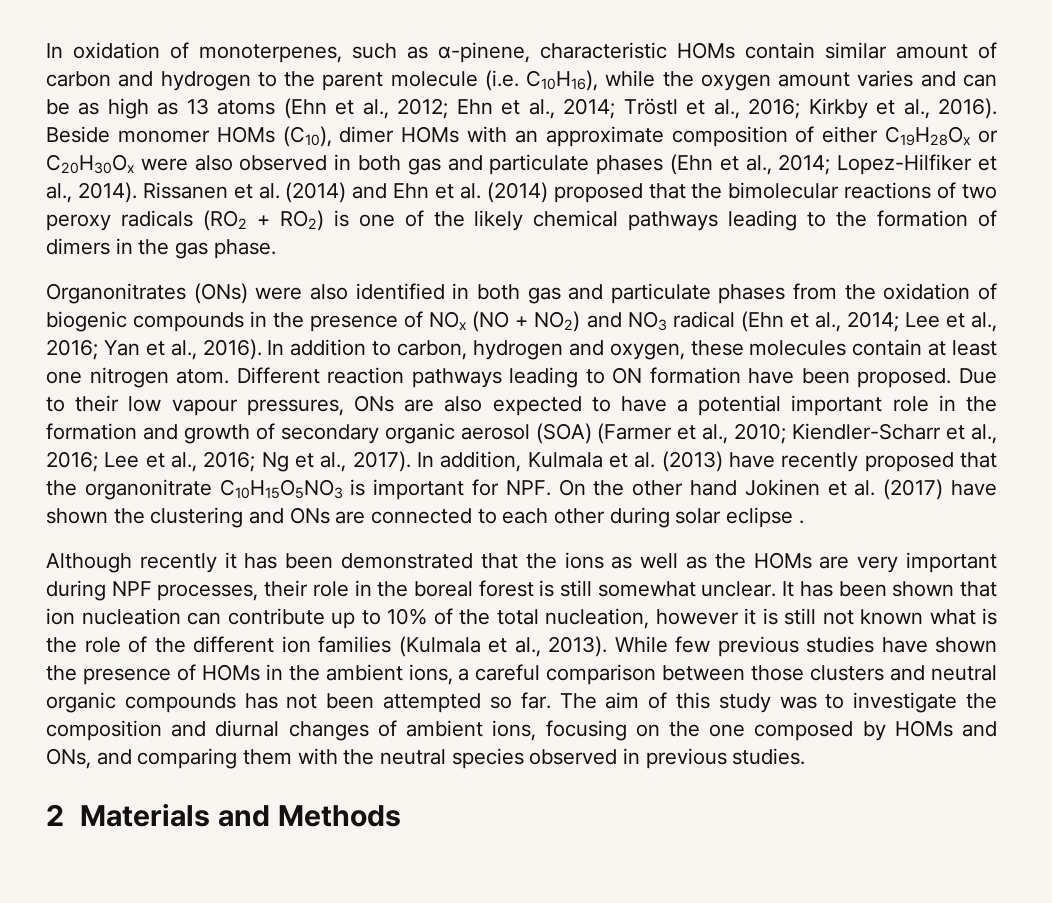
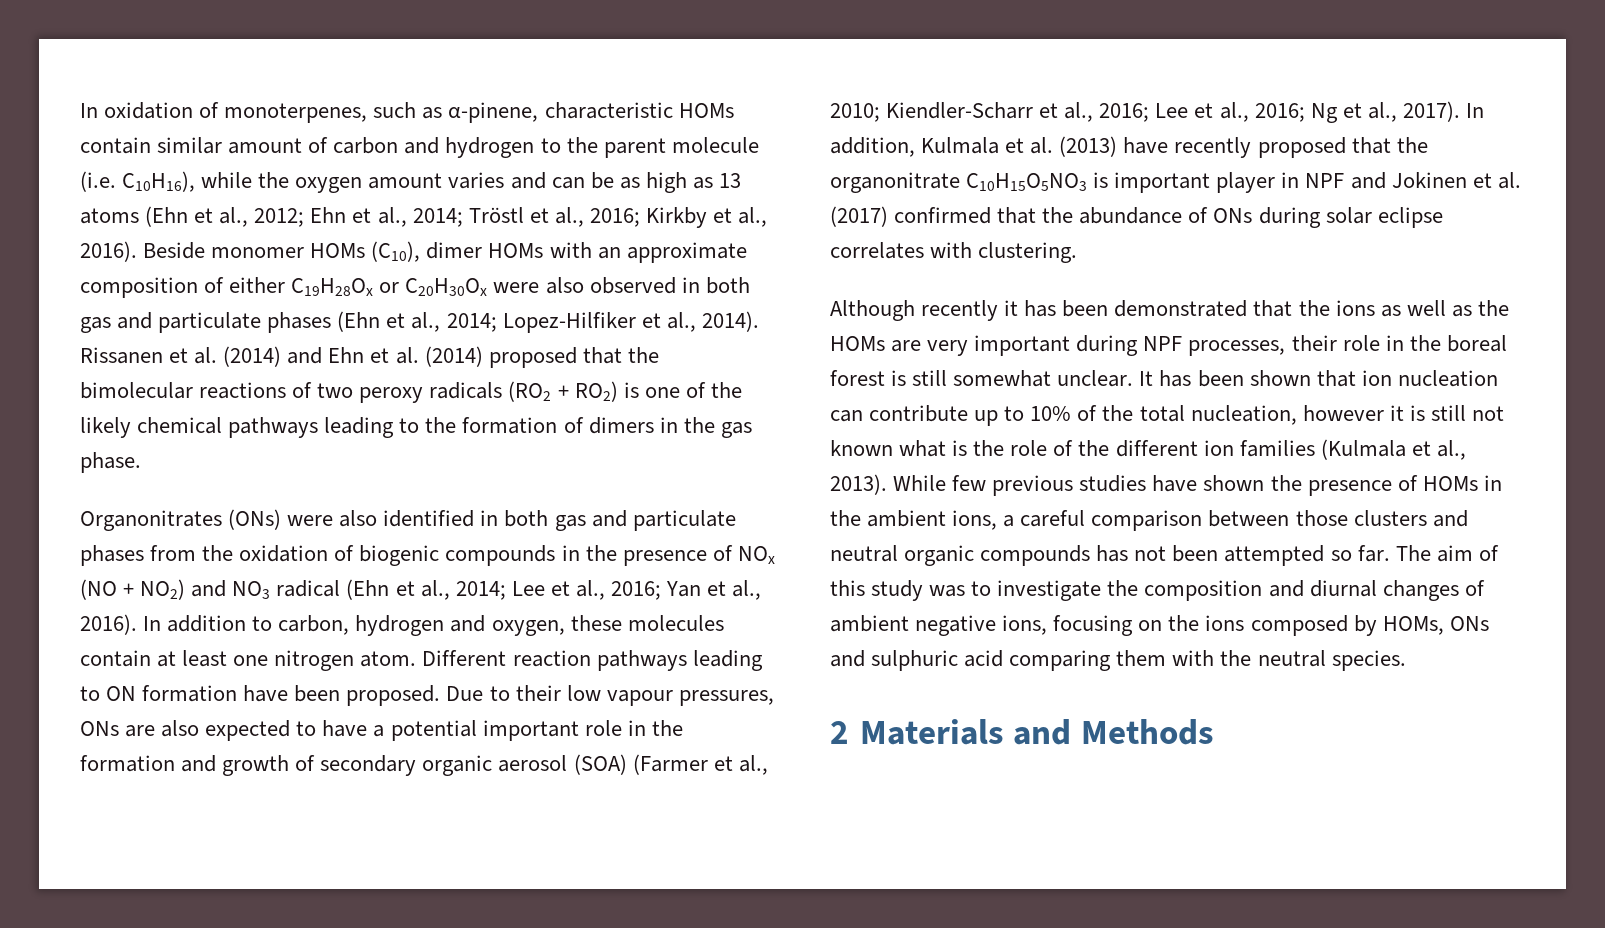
- In addition, Kulmala et al. (2013) have recently proposed that the organonitrate C10H15O5NO3 is important for NPF. On the other hand Jokinen et al. (2017) have shown the clustering and ONs are connected to each other during solar eclipse .
+ In addition, Kulmala et al. (2013) have recently proposed that the organonitrate C10H15O5NO3 is important player in NPF and Jokinen et al. (2017) confirmed that the abundance of ONs during solar eclipse correlates with clustering.
- The aim of this study was to investigate the composition and diurnal changes of ambient ions, focusing on the one composed by HOMs and ONs, and comparing them with the neutral species observed in previous studies.
+ The aim of this study was to investigate the composition and diurnal changes of ambient negative ions, focusing on the ions composed by HOMs, ONs and sulphuric acid comparing them with the neutral species.

